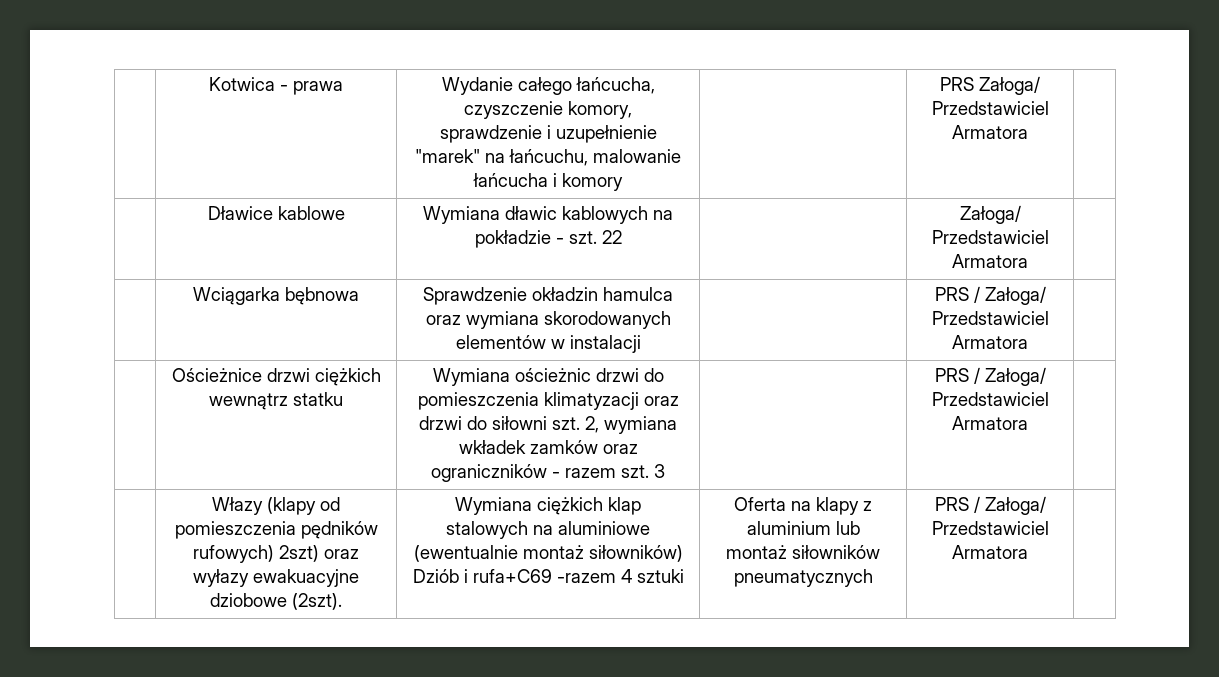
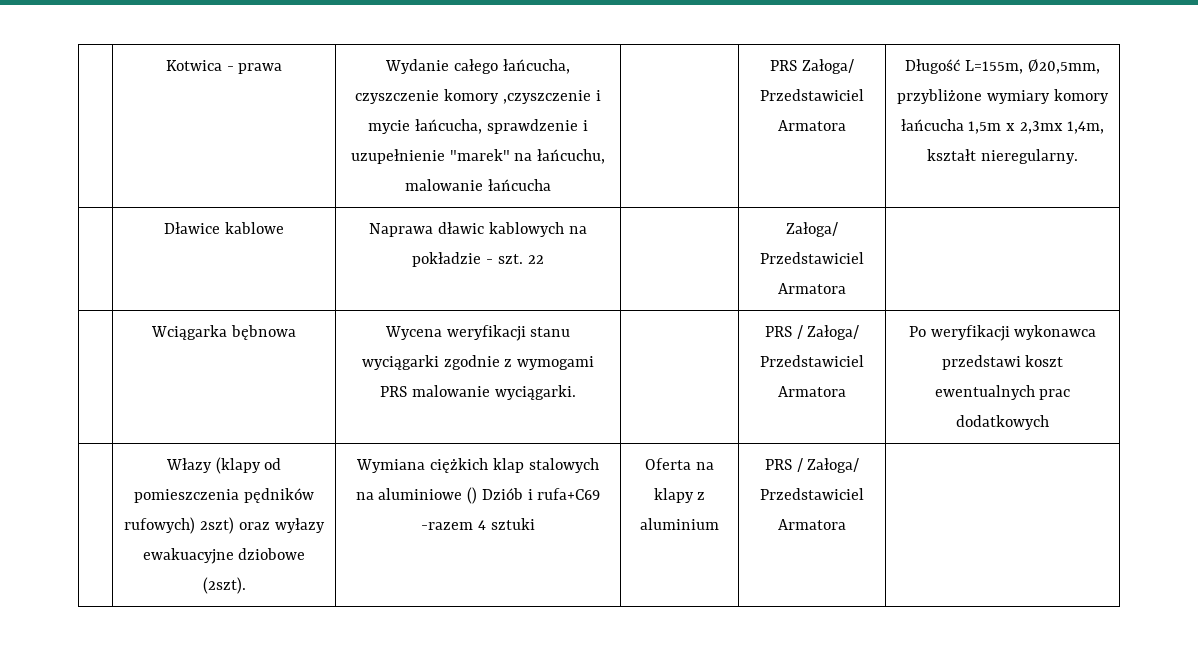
- | Kotwica - prawa | Wydanie całego łańcucha, czyszczenie komory, sprawdzenie i uzupełnienie "marek" na łańcuchu, malowanie łańcucha i komory | | PRS Załoga/ Przedstawiciel Armatora |
+ | Kotwica - prawa | Wydanie całego łańcucha, czyszczenie komory ,czyszczenie i mycie łańcucha, sprawdzenie i uzupełnienie "marek" na łańcuchu, malowanie łańcucha | | PRS Załoga/ Przedstawiciel Armatora | Długość L=155m, Ø20,5mm, przybliżone wymiary komory łańcucha 1,5m x 2,3mx 1,4m, kształt nieregularny.
- | Dławice kablowe | Wymiana dławic kablowych na pokładzie - szt. 22 | | Załoga/ Przedstawiciel Armatora |
+ | Dławice kablowe | Naprawa dławic kablowych na pokładzie - szt. 22 | | Załoga/ Przedstawiciel Armatora |
- | Wciągarka bębnowa | Sprawdzenie okładzin hamulca oraz wymiana skorodowanych elementów w instalacji | | PRS / Załoga/ Przedstawiciel Armatora |
- | Ościeżnice drzwi ciężkich wewnątrz statku | Wymiana ościeżnic drzwi do pomieszczenia klimatyzacji oraz drzwi do siłowni szt. 2, wymiana wkładek zamków oraz ograniczników - razem szt. 3 | | PRS / Załoga/ Przedstawiciel Armatora |
+ | Wciągarka bębnowa | Wycena weryfikacji stanu wyciągarki zgodnie z wymogami PRS malowanie wyciągarki. | | PRS / Załoga/ Przedstawiciel Armatora | Po weryfikacji wykonawca przedstawi koszt ewentualnych prac dodatkowych
- Wymiana ciężkich klap stalowych na aluminiowe (ewentualnie montaż siłowników) Dziób i rufa+C69 -razem 4 sztuki
+ Wymiana ciężkich klap stalowych na aluminiowe () Dziób i rufa+C69 -razem 4 sztuki
- Oferta na klapy z aluminium lub montaż siłowników pneumatycznych
+ Oferta na klapy z aluminium

